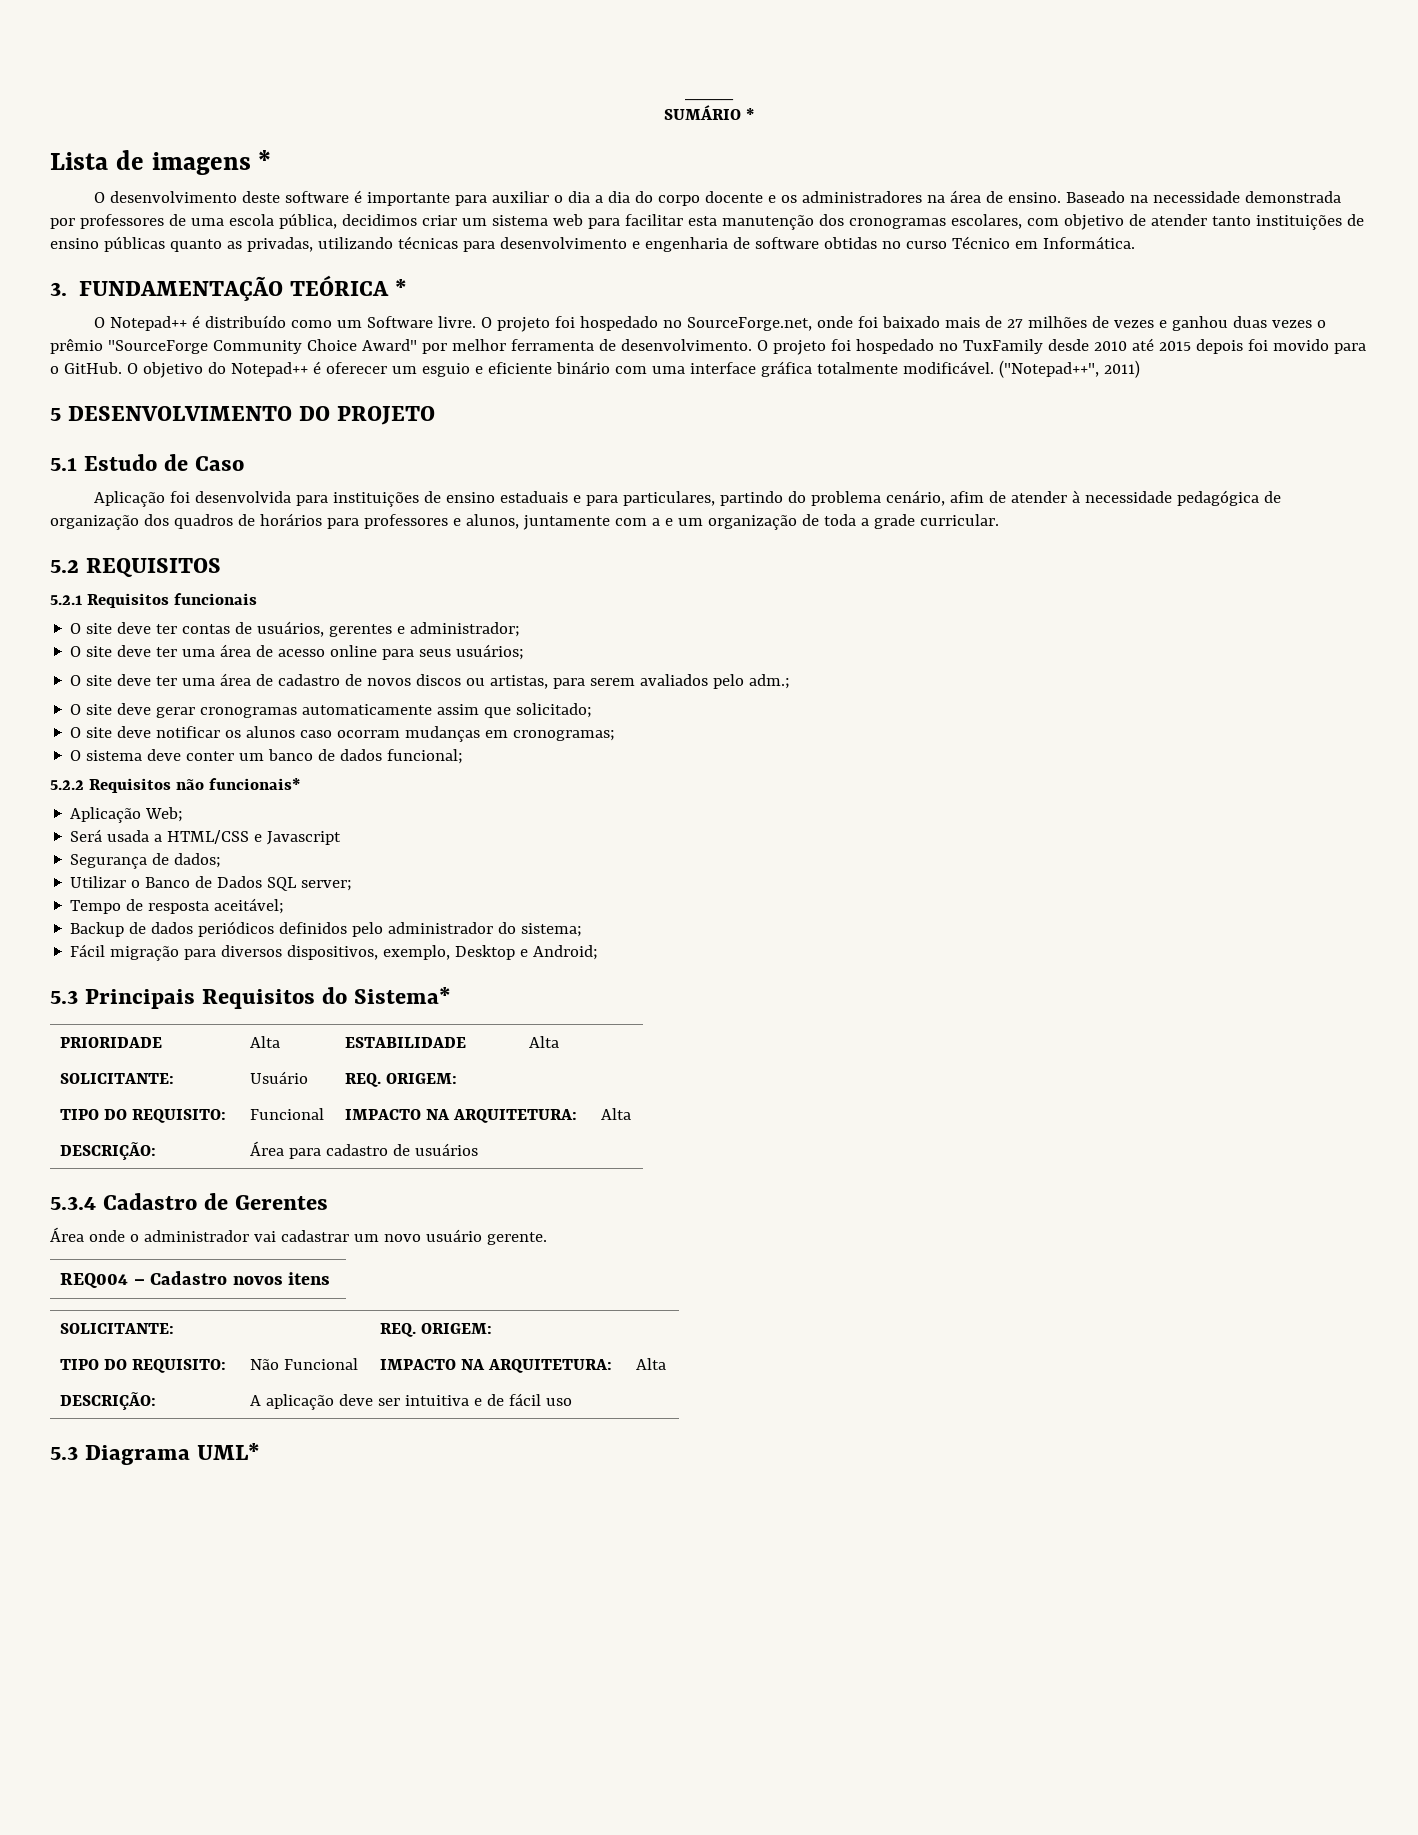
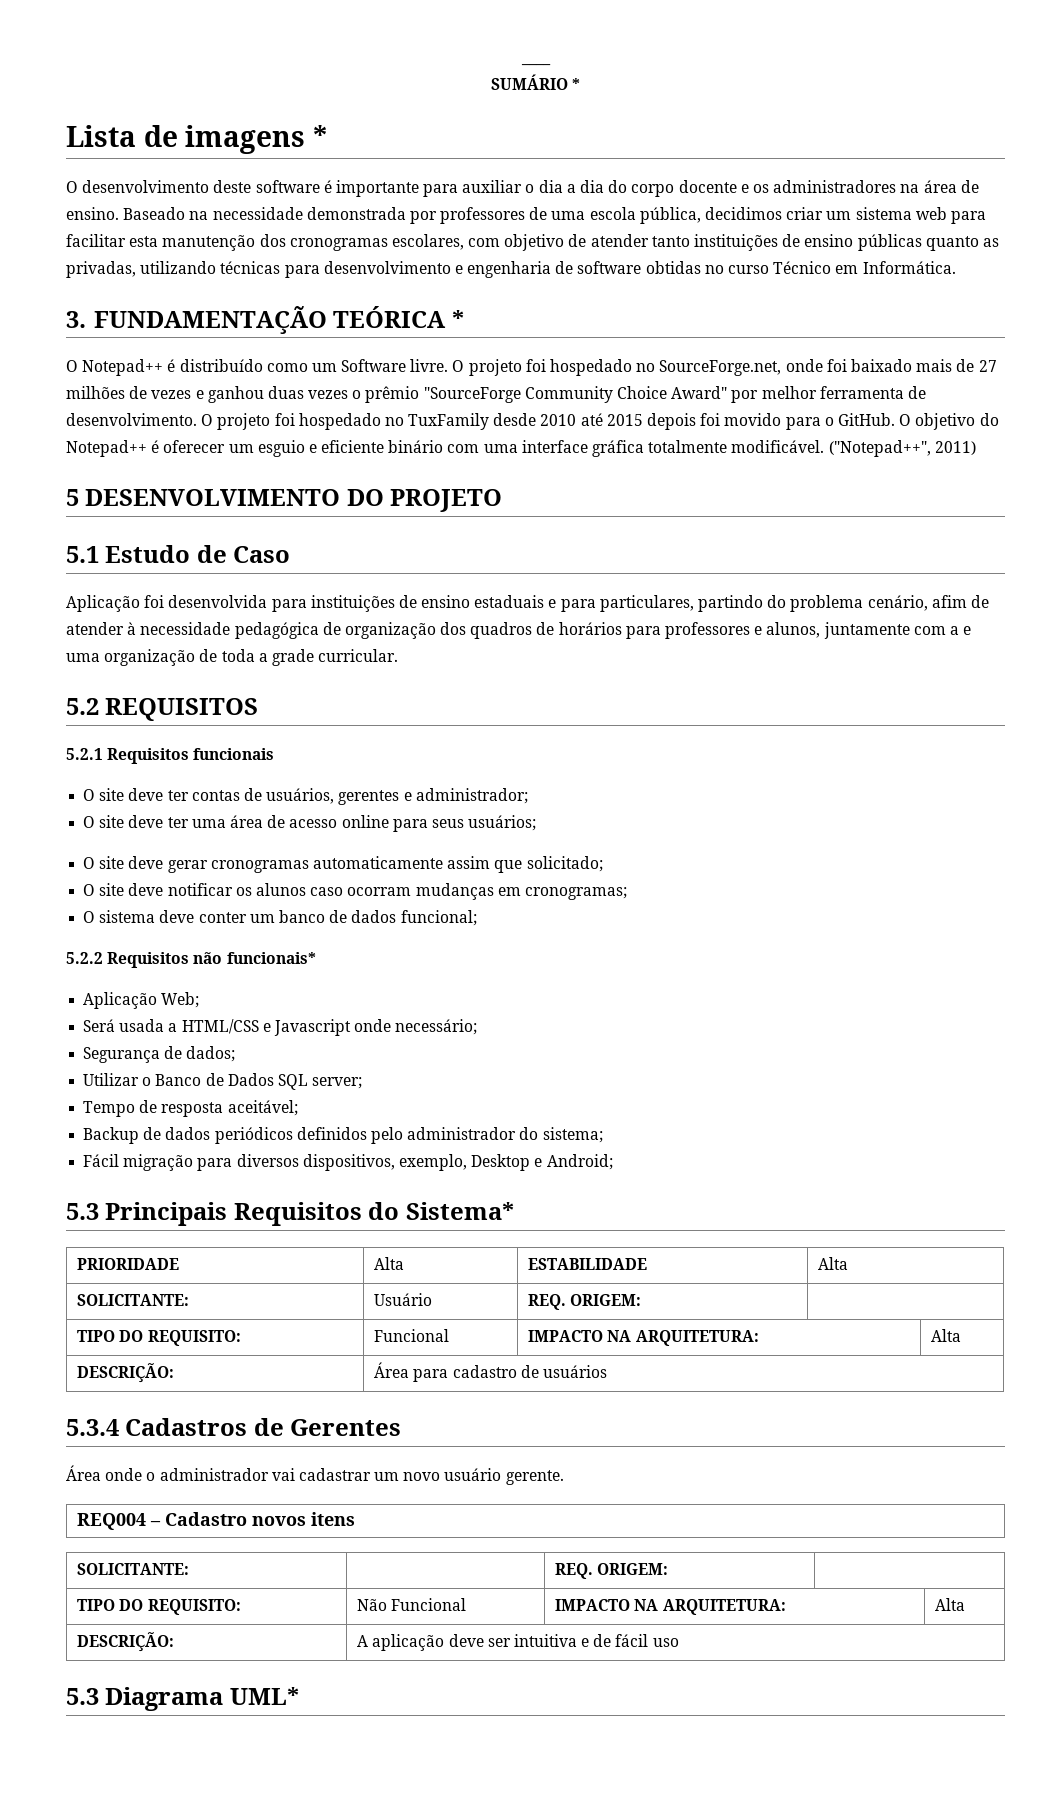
- Aplicação foi desenvolvida para instituições de ensino estaduais e para particulares, partindo do problema cenário, afim de atender à necessidade pedagógica de organização dos quadros de horários para professores e alunos, juntamente com a e um organização de toda a grade curricular.
+ Aplicação foi desenvolvida para instituições de ensino estaduais e para particulares, partindo do problema cenário, afim de atender à necessidade pedagógica de organização dos quadros de horários para professores e alunos, juntamente com a e uma organização de toda a grade curricular.
- O site deve ter uma área de cadastro de novos discos ou artistas, para serem avaliados pelo adm.;
- Será usada a HTML/CSS e Javascript
+ Será usada a HTML/CSS e Javascript onde necessário;
- 5.3.4 Cadastro de Gerentes
+ 5.3.4 Cadastros de Gerentes

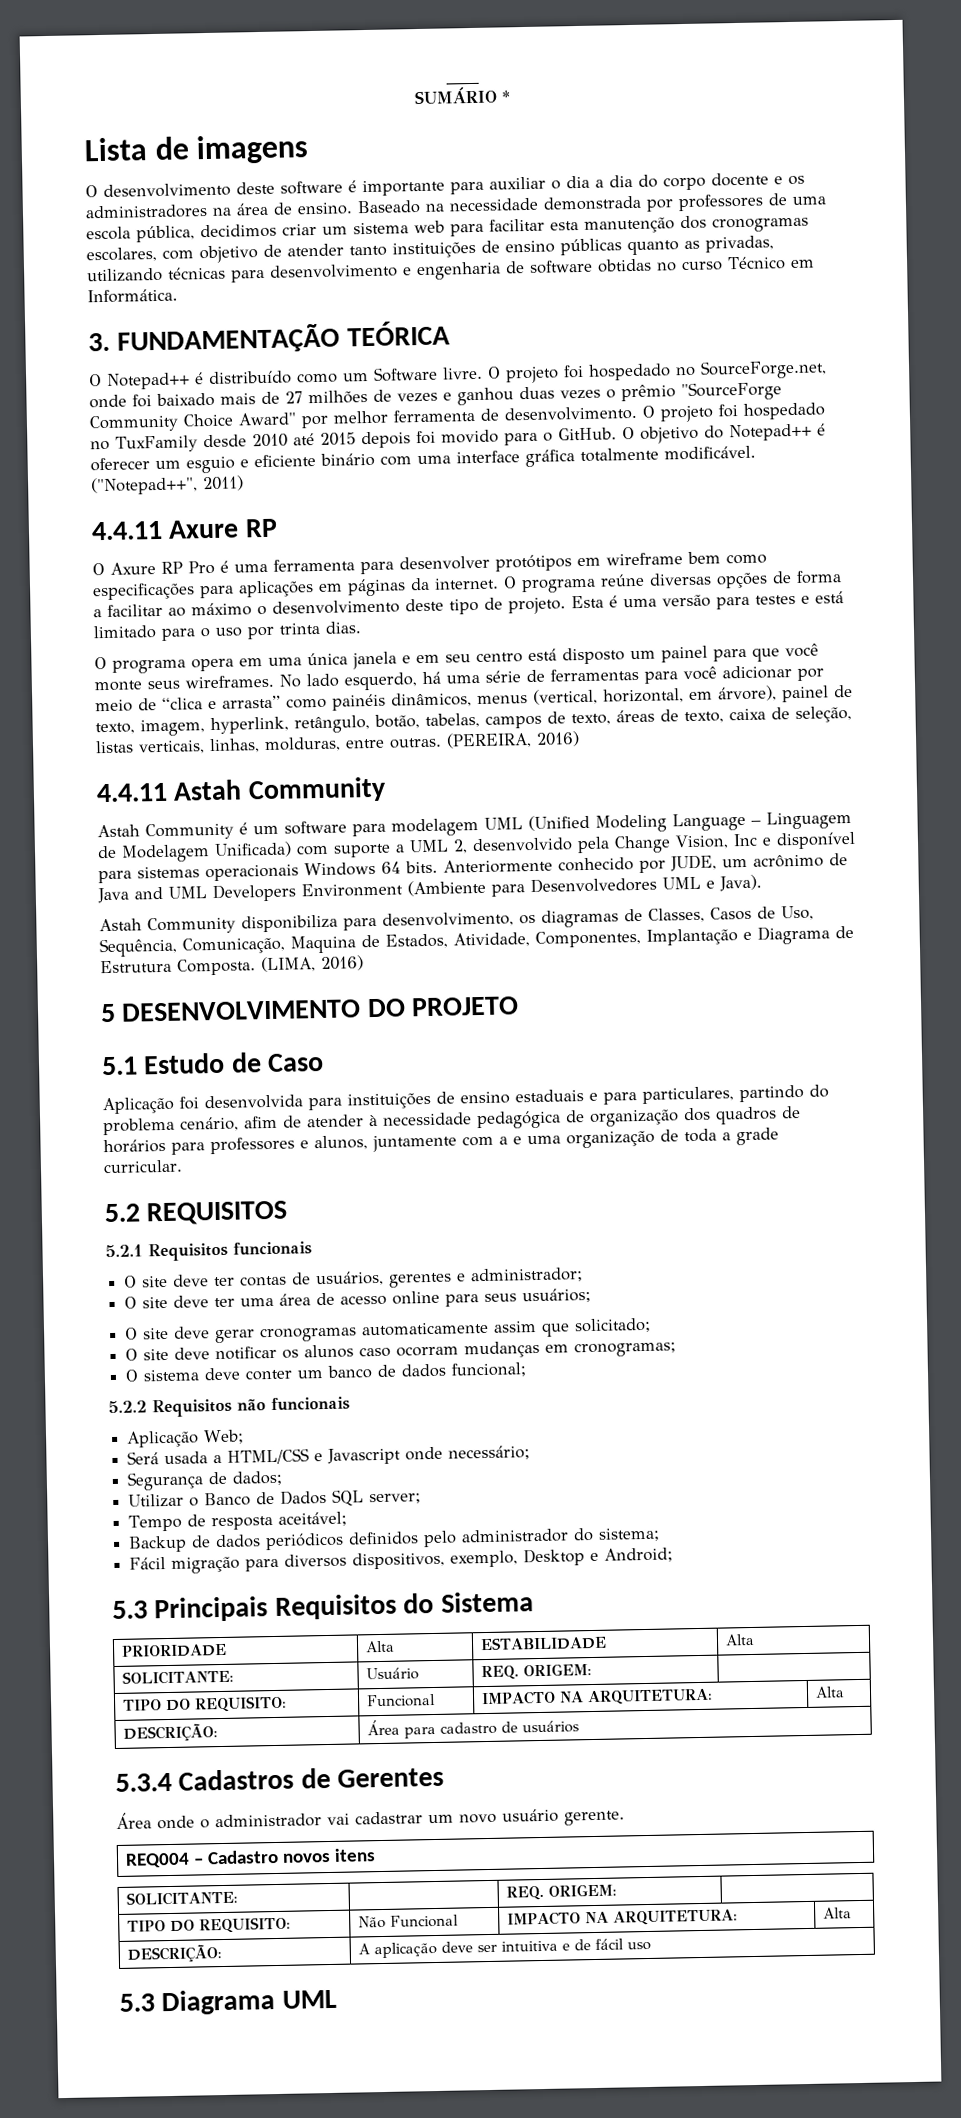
- Lista de imagens *
+ Lista de imagens
- 3. FUNDAMENTAÇÃO TEÓRICA *
+ 3. FUNDAMENTAÇÃO TEÓRICA
+ 4.4.11 Axure RP
+ O Axure RP Pro é uma ferramenta para desenvolver protótipos em wireframe bem como especificações para aplicações em páginas da internet. O programa reúne diversas opções de forma a facilitar ao máximo o desenvolvimento deste tipo de projeto. Esta é uma versão para testes e está limitado para o uso por trinta dias.
+ O programa opera em uma única janela e em seu centro está disposto um painel para que você monte seus wireframes. No lado esquerdo, há uma série de ferramentas para você adicionar por meio de “clica e arrasta” como painéis dinâmicos, menus (vertical, horizontal, em árvore), painel de texto, imagem, hyperlink, retângulo, botão, tabelas, campos de texto, áreas de texto, caixa de seleção, listas verticais, linhas, molduras, entre outras. (PEREIRA, 2016)
+ 4.4.11 Astah Community
+ Astah Community é um software para modelagem UML (Unified Modeling Language – Linguagem de Modelagem Unificada) com suporte a UML 2, desenvolvido pela Change Vision, Inc e disponível para sistemas operacionais Windows 64 bits. Anteriormente conhecido por JUDE, um acrônimo de Java and UML Developers Environment (Ambiente para Desenvolvedores UML e Java).
+ Astah Community disponibiliza para desenvolvimento, os diagramas de Classes, Casos de Uso, Sequência, Comunicação, Maquina de Estados, Atividade, Componentes, Implantação e Diagrama de Estrutura Composta. (LIMA, 2016)
- 5.2.2 Requisitos não funcionais*
+ 5.2.2 Requisitos não funcionais
- 5.3 Principais Requisitos do Sistema*
+ 5.3 Principais Requisitos do Sistema
- 5.3 Diagrama UML*
+ 5.3 Diagrama UML

